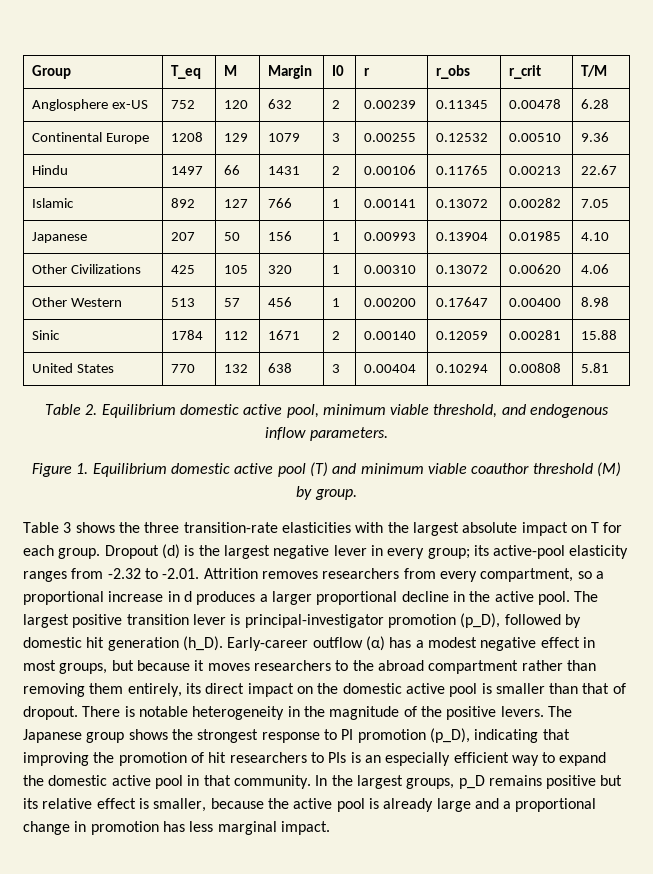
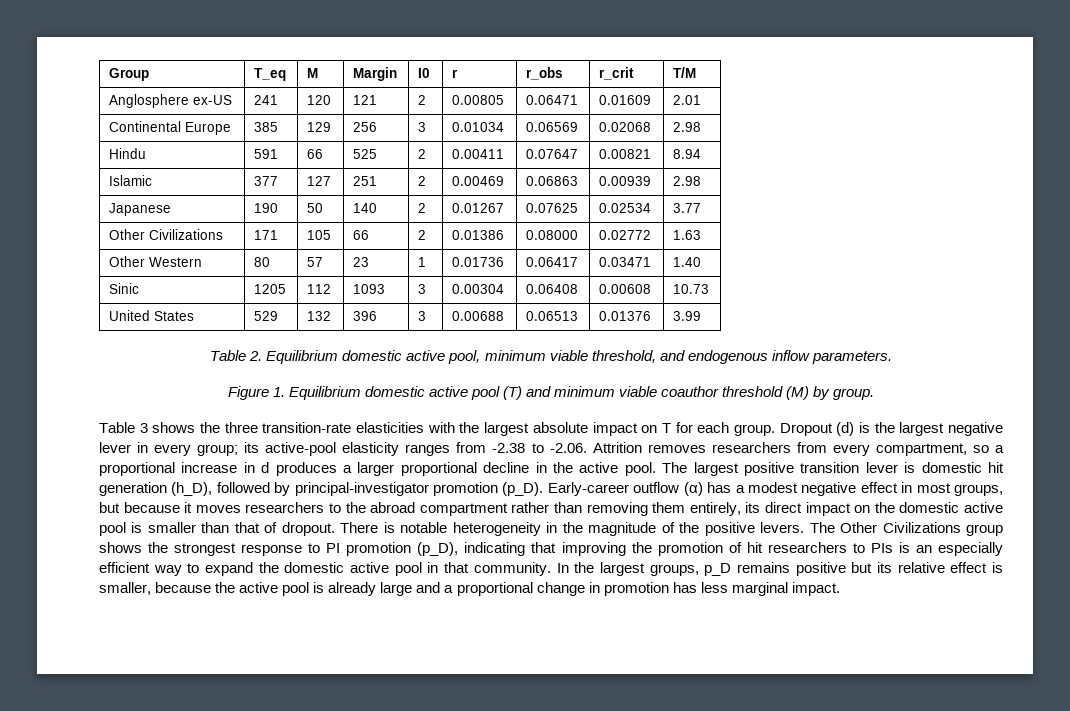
- Anglosphere ex-US | 752 | 120 | 632 | 2 | 0.00239 | 0.11345 | 0.00478 | 6.28
+ Anglosphere ex-US | 241 | 120 | 121 | 2 | 0.00805 | 0.06471 | 0.01609 | 2.01
- Continental Europe | 1208 | 129 | 1079 | 3 | 0.00255 | 0.12532 | 0.00510 | 9.36
+ Continental Europe | 385 | 129 | 256 | 3 | 0.01034 | 0.06569 | 0.02068 | 2.98
- Hindu | 1497 | 66 | 1431 | 2 | 0.00106 | 0.11765 | 0.00213 | 22.67
+ Hindu | 591 | 66 | 525 | 2 | 0.00411 | 0.07647 | 0.00821 | 8.94
- Islamic | 892 | 127 | 766 | 1 | 0.00141 | 0.13072 | 0.00282 | 7.05
+ Islamic | 377 | 127 | 251 | 2 | 0.00469 | 0.06863 | 0.00939 | 2.98
- Japanese | 207 | 50 | 156 | 1 | 0.00993 | 0.13904 | 0.01985 | 4.10
+ Japanese | 190 | 50 | 140 | 2 | 0.01267 | 0.07625 | 0.02534 | 3.77
- Other Civilizations | 425 | 105 | 320 | 1 | 0.00310 | 0.13072 | 0.00620 | 4.06
+ Other Civilizations | 171 | 105 | 66 | 2 | 0.01386 | 0.08000 | 0.02772 | 1.63
- Other Western | 513 | 57 | 456 | 1 | 0.00200 | 0.17647 | 0.00400 | 8.98
+ Other Western | 80 | 57 | 23 | 1 | 0.01736 | 0.06417 | 0.03471 | 1.40
- Sinic | 1784 | 112 | 1671 | 2 | 0.00140 | 0.12059 | 0.00281 | 15.88
+ Sinic | 1205 | 112 | 1093 | 3 | 0.00304 | 0.06408 | 0.00608 | 10.73
- United States | 770 | 132 | 638 | 3 | 0.00404 | 0.10294 | 0.00808 | 5.81
+ United States | 529 | 132 | 396 | 3 | 0.00688 | 0.06513 | 0.01376 | 3.99
- Dropout (d) is the largest negative lever in every group; its active-pool elasticity ranges from -2.32 to -2.01. Attrition removes researchers from every compartment, so a proportional increase in d produces a larger proportional decline in the active pool.
+ Dropout (d) is the largest negative lever in every group; its active-pool elasticity ranges from -2.38 to -2.06. Attrition removes researchers from every compartment, so a proportional increase in d produces a larger proportional decline in the active pool.
- The largest positive transition lever is principal-investigator promotion (p_D), followed by domestic hit generation (h_D).
+ The largest positive transition lever is domestic hit generation (h_D), followed by principal-investigator promotion (p_D).
- The Japanese group shows the strongest response to PI promotion (p_D), indicating that improving the promotion of hit researchers to PIs is an especially efficient way to expand the domestic active pool in that community.
+ The Other Civilizations group shows the strongest response to PI promotion (p_D), indicating that improving the promotion of hit researchers to PIs is an especially efficient way to expand the domestic active pool in that community.

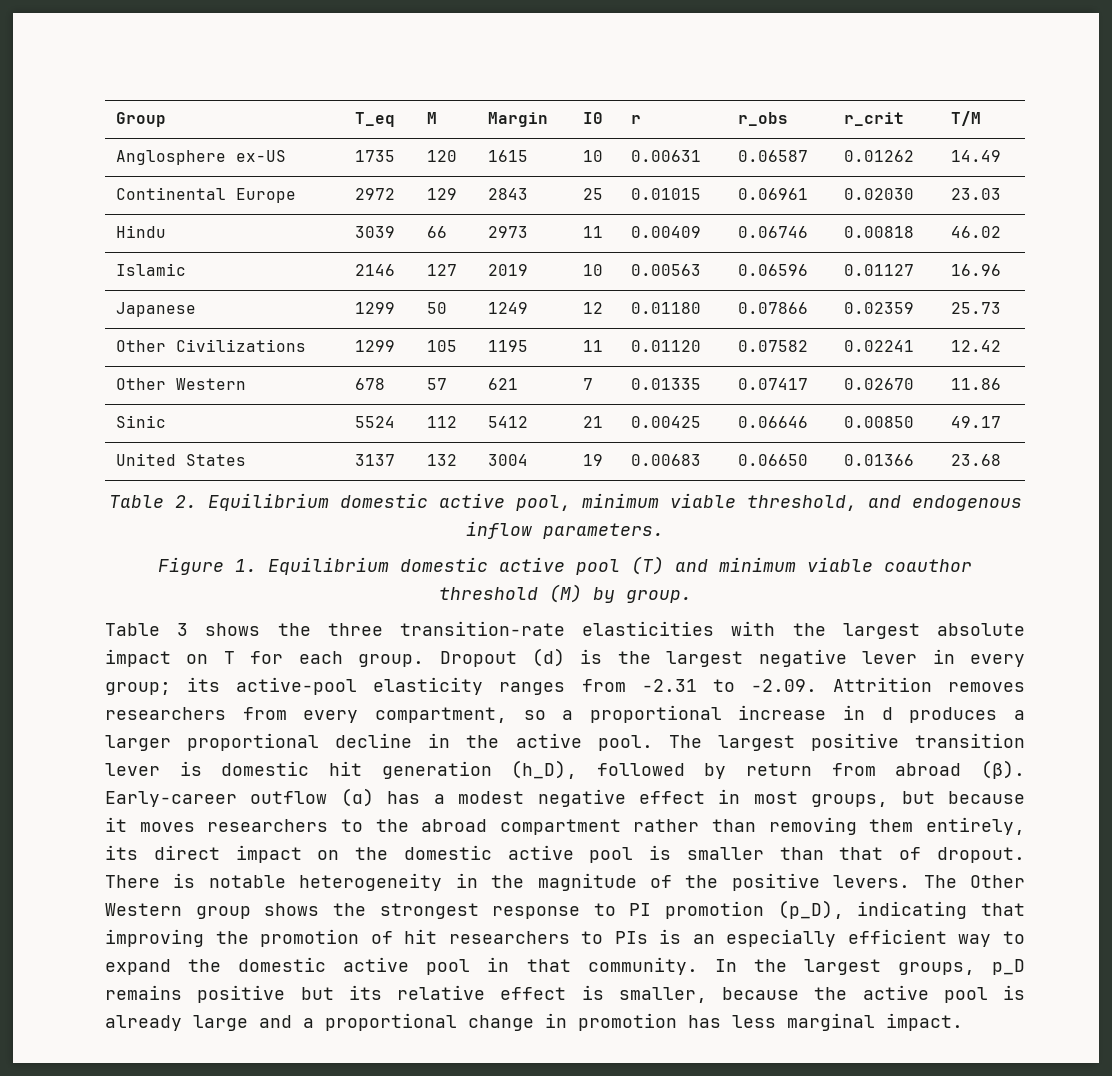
- Anglosphere ex-US | 241 | 120 | 121 | 2 | 0.00805 | 0.06471 | 0.01609 | 2.01
+ Anglosphere ex-US | 1735 | 120 | 1615 | 10 | 0.00631 | 0.06587 | 0.01262 | 14.49
- Continental Europe | 385 | 129 | 256 | 3 | 0.01034 | 0.06569 | 0.02068 | 2.98
+ Continental Europe | 2972 | 129 | 2843 | 25 | 0.01015 | 0.06961 | 0.02030 | 23.03
- Hindu | 591 | 66 | 525 | 2 | 0.00411 | 0.07647 | 0.00821 | 8.94
+ Hindu | 3039 | 66 | 2973 | 11 | 0.00409 | 0.06746 | 0.00818 | 46.02
- Islamic | 377 | 127 | 251 | 2 | 0.00469 | 0.06863 | 0.00939 | 2.98
+ Islamic | 2146 | 127 | 2019 | 10 | 0.00563 | 0.06596 | 0.01127 | 16.96
- Japanese | 190 | 50 | 140 | 2 | 0.01267 | 0.07625 | 0.02534 | 3.77
+ Japanese | 1299 | 50 | 1249 | 12 | 0.01180 | 0.07866 | 0.02359 | 25.73
- Other Civilizations | 171 | 105 | 66 | 2 | 0.01386 | 0.08000 | 0.02772 | 1.63
+ Other Civilizations | 1299 | 105 | 1195 | 11 | 0.01120 | 0.07582 | 0.02241 | 12.42
- Other Western | 80 | 57 | 23 | 1 | 0.01736 | 0.06417 | 0.03471 | 1.40
+ Other Western | 678 | 57 | 621 | 7 | 0.01335 | 0.07417 | 0.02670 | 11.86
- Sinic | 1205 | 112 | 1093 | 3 | 0.00304 | 0.06408 | 0.00608 | 10.73
+ Sinic | 5524 | 112 | 5412 | 21 | 0.00425 | 0.06646 | 0.00850 | 49.17
- United States | 529 | 132 | 396 | 3 | 0.00688 | 0.06513 | 0.01376 | 3.99
+ United States | 3137 | 132 | 3004 | 19 | 0.00683 | 0.06650 | 0.01366 | 23.68
- Dropout (d) is the largest negative lever in every group; its active-pool elasticity ranges from -2.38 to -2.06. Attrition removes researchers from every compartment, so a proportional increase in d produces a larger proportional decline in the active pool.
+ Dropout (d) is the largest negative lever in every group; its active-pool elasticity ranges from -2.31 to -2.09. Attrition removes researchers from every compartment, so a proportional increase in d produces a larger proportional decline in the active pool.
- The largest positive transition lever is domestic hit generation (h_D), followed by principal-investigator promotion (p_D).
+ The largest positive transition lever is domestic hit generation (h_D), followed by return from abroad (β).
- The Other Civilizations group shows the strongest response to PI promotion (p_D), indicating that improving the promotion of hit researchers to PIs is an especially efficient way to expand the domestic active pool in that community.
+ The Other Western group shows the strongest response to PI promotion (p_D), indicating that improving the promotion of hit researchers to PIs is an especially efficient way to expand the domestic active pool in that community.

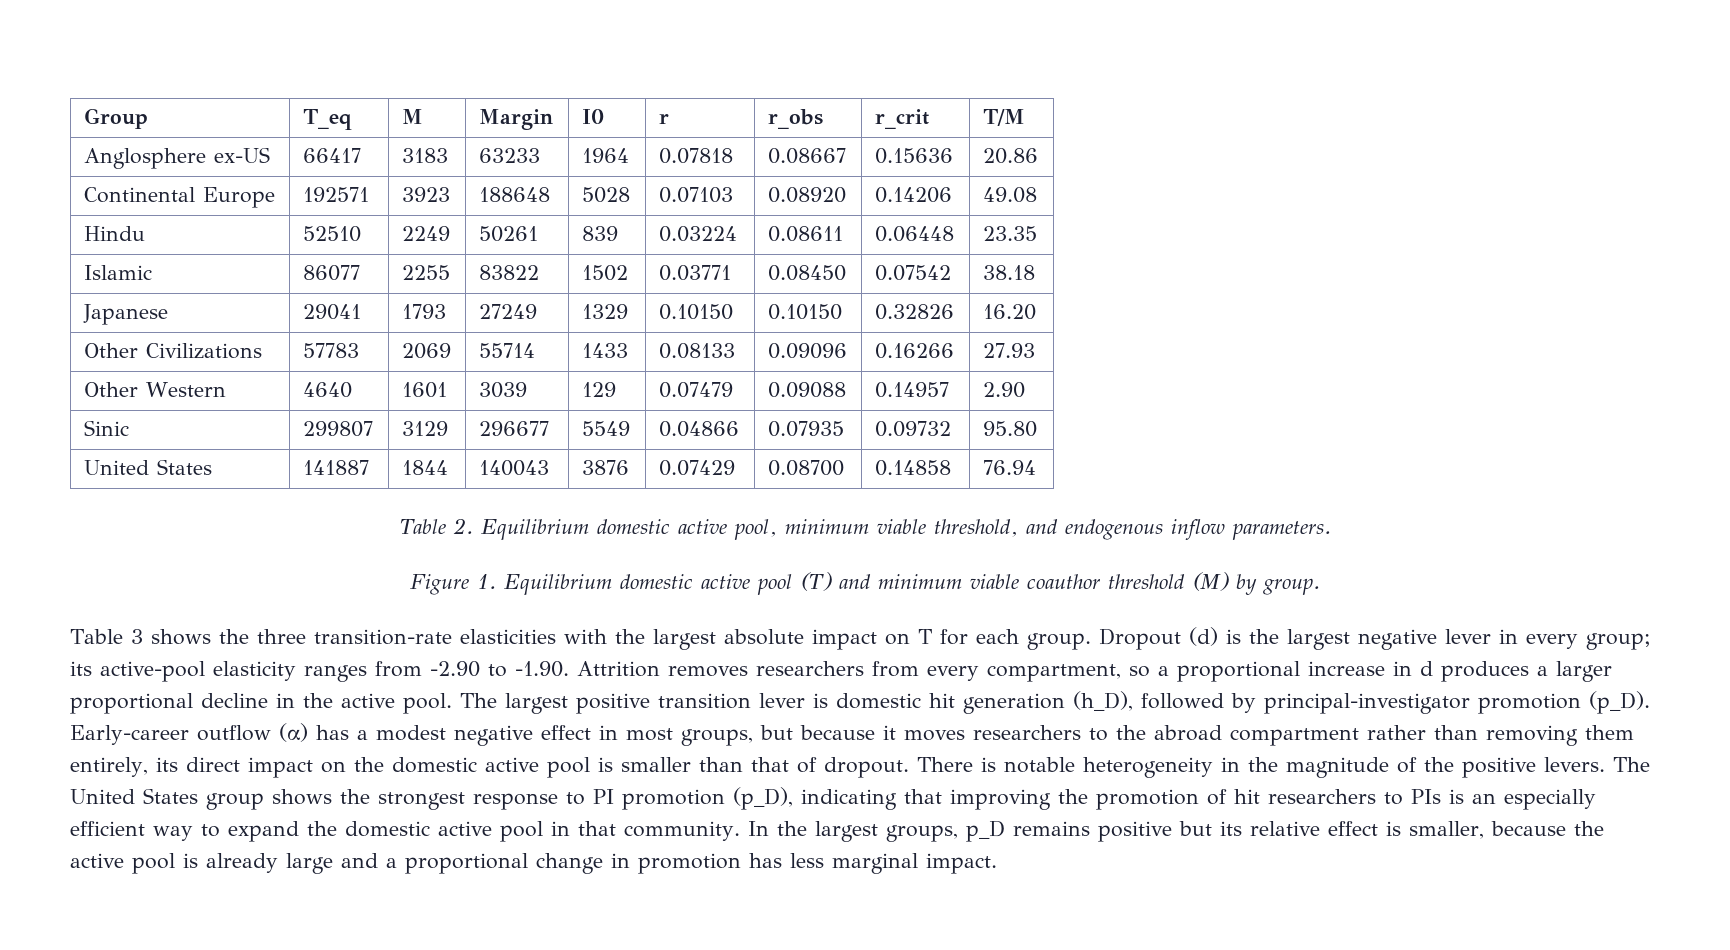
- Anglosphere ex-US | 1735 | 120 | 1615 | 10 | 0.00631 | 0.06587 | 0.01262 | 14.49
- Continental Europe | 2972 | 129 | 2843 | 25 | 0.01015 | 0.06961 | 0.02030 | 23.03
- Hindu | 3039 | 66 | 2973 | 11 | 0.00409 | 0.06746 | 0.00818 | 46.02
- Islamic | 2146 | 127 | 2019 | 10 | 0.00563 | 0.06596 | 0.01127 | 16.96
- Japanese | 1299 | 50 | 1249 | 12 | 0.01180 | 0.07866 | 0.02359 | 25.73
- Other Civilizations | 1299 | 105 | 1195 | 11 | 0.01120 | 0.07582 | 0.02241 | 12.42
- Other Western | 678 | 57 | 621 | 7 | 0.01335 | 0.07417 | 0.02670 | 11.86
- Sinic | 5524 | 112 | 5412 | 21 | 0.00425 | 0.06646 | 0.00850 | 49.17
- United States | 3137 | 132 | 3004 | 19 | 0.00683 | 0.06650 | 0.01366 | 23.68
+ Anglosphere ex-US | 66417 | 3183 | 63233 | 1964 | 0.07818 | 0.08667 | 0.15636 | 20.86
+ Continental Europe | 192571 | 3923 | 188648 | 5028 | 0.07103 | 0.08920 | 0.14206 | 49.08
+ Hindu | 52510 | 2249 | 50261 | 839 | 0.03224 | 0.08611 | 0.06448 | 23.35
+ Islamic | 86077 | 2255 | 83822 | 1502 | 0.03771 | 0.08450 | 0.07542 | 38.18
+ Japanese | 29041 | 1793 | 27249 | 1329 | 0.10150 | 0.10150 | 0.32826 | 16.20
+ Other Civilizations | 57783 | 2069 | 55714 | 1433 | 0.08133 | 0.09096 | 0.16266 | 27.93
+ Other Western | 4640 | 1601 | 3039 | 129 | 0.07479 | 0.09088 | 0.14957 | 2.90
+ Sinic | 299807 | 3129 | 296677 | 5549 | 0.04866 | 0.07935 | 0.09732 | 95.80
+ United States | 141887 | 1844 | 140043 | 3876 | 0.07429 | 0.08700 | 0.14858 | 76.94
- Dropout (d) is the largest negative lever in every group; its active-pool elasticity ranges from -2.31 to -2.09. Attrition removes researchers from every compartment, so a proportional increase in d produces a larger proportional decline in the active pool.
+ Dropout (d) is the largest negative lever in every group; its active-pool elasticity ranges from -2.90 to -1.90. Attrition removes researchers from every compartment, so a proportional increase in d produces a larger proportional decline in the active pool.
- The largest positive transition lever is domestic hit generation (h_D), followed by return from abroad (β).
+ The largest positive transition lever is domestic hit generation (h_D), followed by principal-investigator promotion (p_D).
- The Other Western group shows the strongest response to PI promotion (p_D), indicating that improving the promotion of hit researchers to PIs is an especially efficient way to expand the domestic active pool in that community.
+ The United States group shows the strongest response to PI promotion (p_D), indicating that improving the promotion of hit researchers to PIs is an especially efficient way to expand the domestic active pool in that community.

